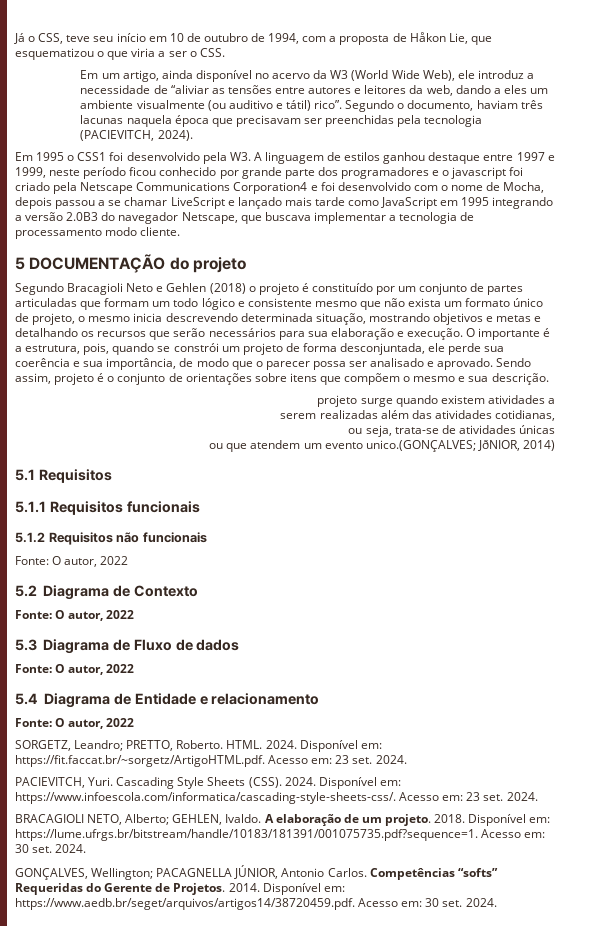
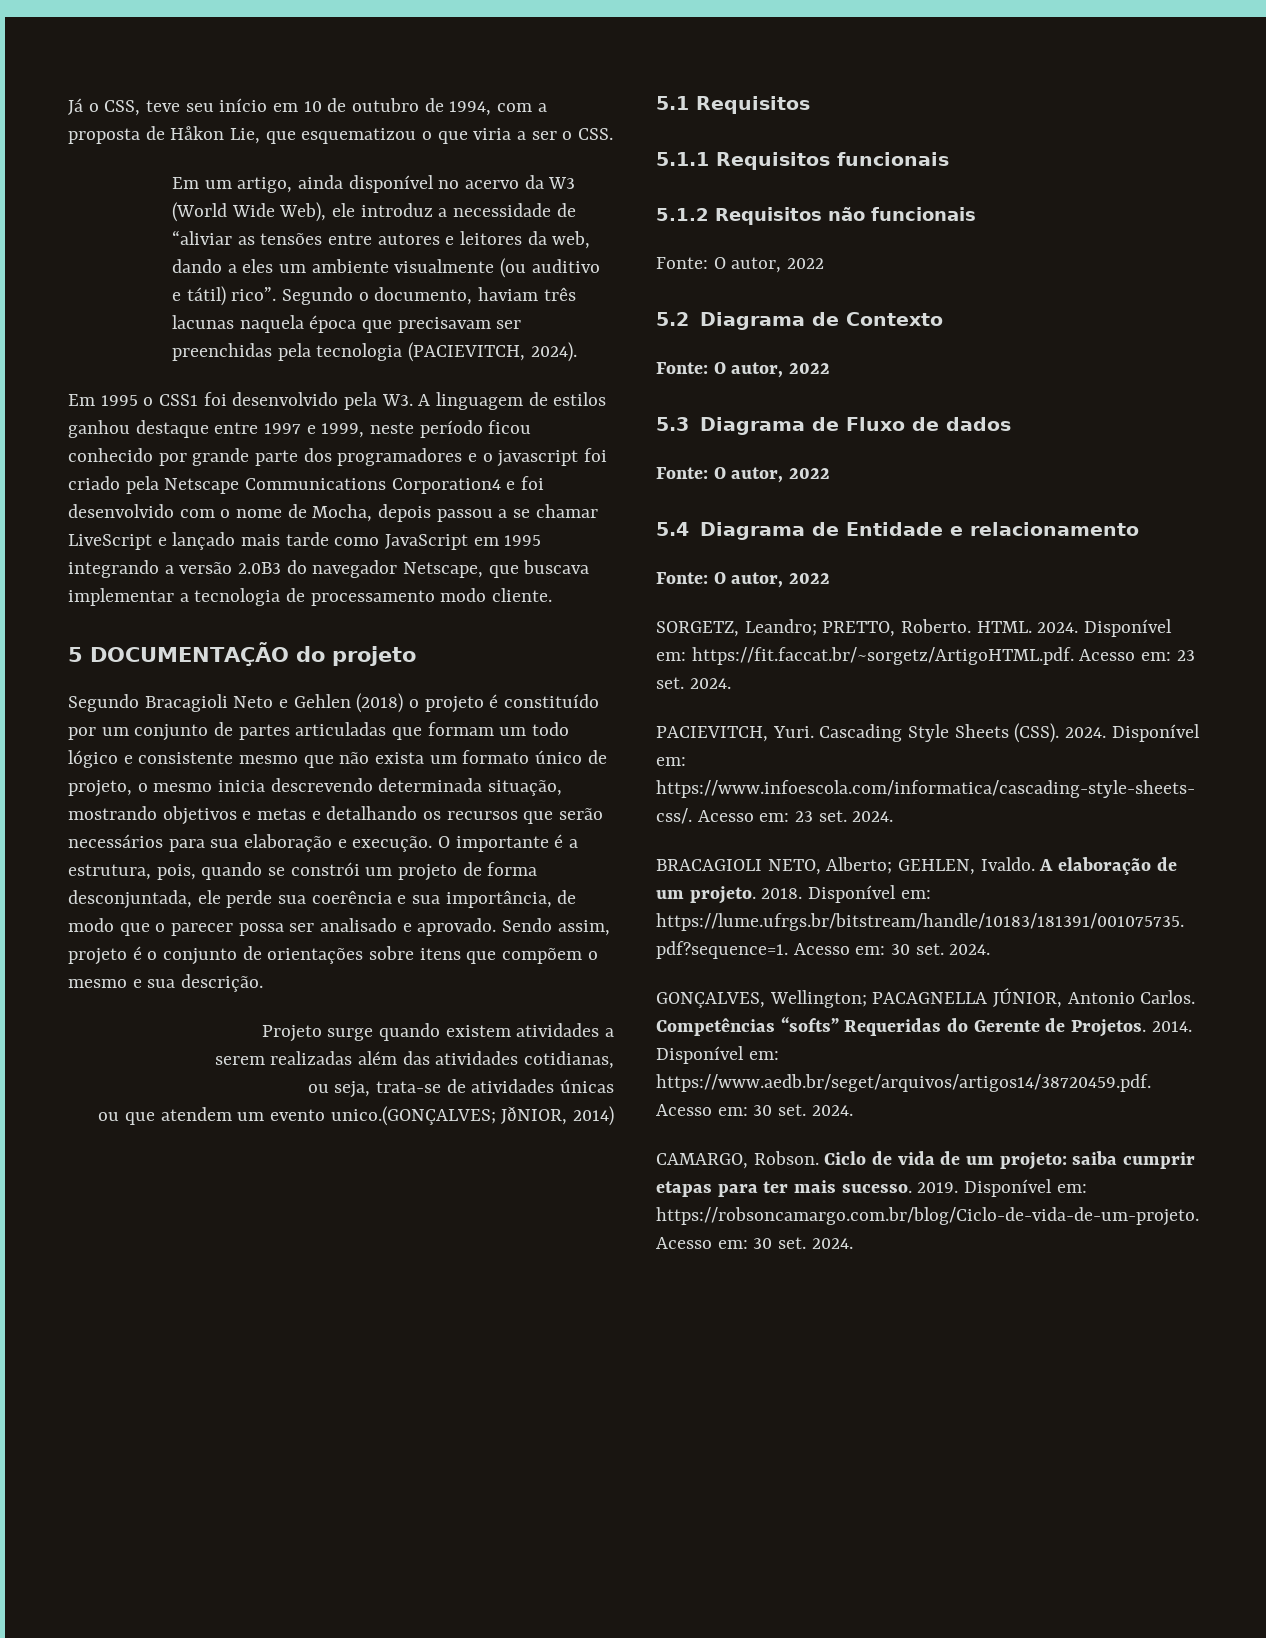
- projeto surge quando existem atividades a
+ Projeto surge quando existem atividades a
+ CAMARGO, Robson. Ciclo de vida de um projeto: saiba cumprir etapas para ter mais sucesso. 2019. Disponível em: https://robsoncamargo.com.br/blog/Ciclo-de-vida-de-um-projeto. Acesso em: 30 set. 2024.

